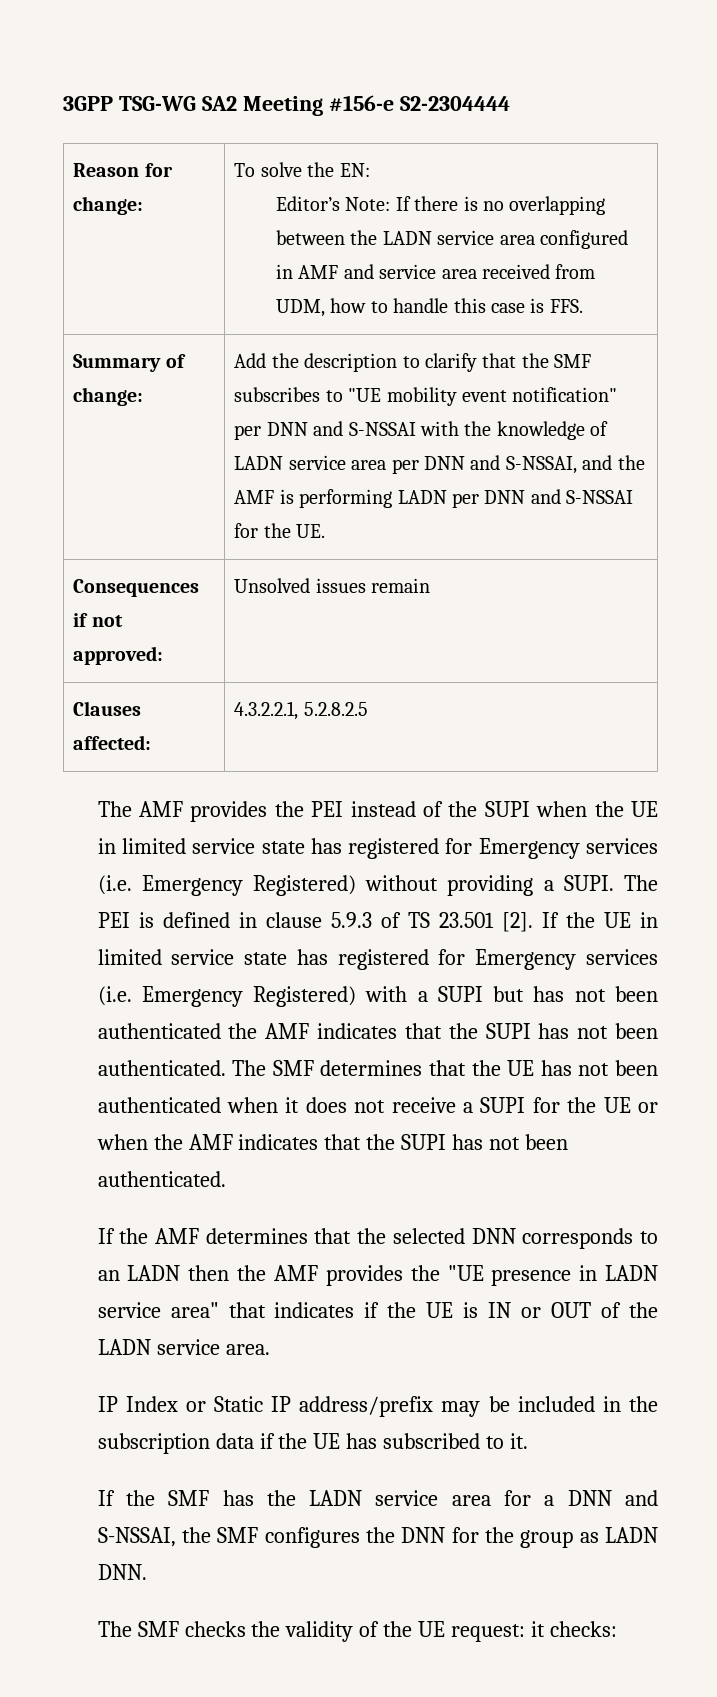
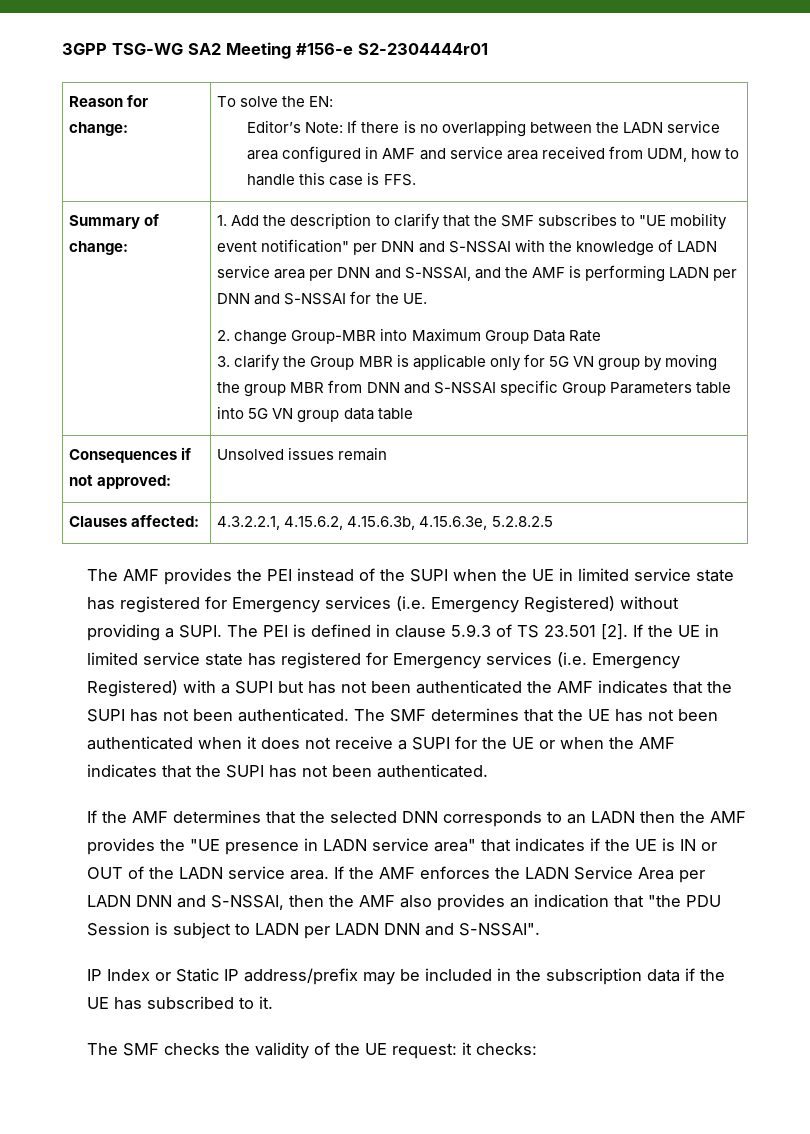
- 3GPP TSG-WG SA2 Meeting #156-e S2-2304444
+ 3GPP TSG-WG SA2 Meeting #156-e S2-2304444r01
- Add the description to clarify that the SMF subscribes to "UE mobility event notification" per DNN and S-NSSAI with the knowledge of LADN service area per DNN and S-NSSAI, and the AMF is performing LADN per DNN and S-NSSAI for the UE.
+ 1. Add the description to clarify that the SMF subscribes to "UE mobility event notification" per DNN and S-NSSAI with the knowledge of LADN service area per DNN and S-NSSAI, and the AMF is performing LADN per DNN and S-NSSAI for the UE.
+ 2. change Group-MBR into Maximum Group Data Rate
+ 3. clarify the Group MBR is applicable only for 5G VN group by moving the group MBR from DNN and S-NSSAI specific Group Parameters table into 5G VN group data table
- Clauses affected: | 4.3.2.2.1, 5.2.8.2.5
+ Clauses affected: | 4.3.2.2.1, 4.15.6.2, 4.15.6.3b, 4.15.6.3e, 5.2.8.2.5
+ If the AMF enforces the LADN Service Area per LADN DNN and S-NSSAI, then the AMF also provides an indication that "the PDU Session is subject to LADN per LADN DNN and S-NSSAI".
- If the SMF has the LADN service area for a DNN and S-NSSAI, the SMF configures the DNN for the group as LADN DNN.

